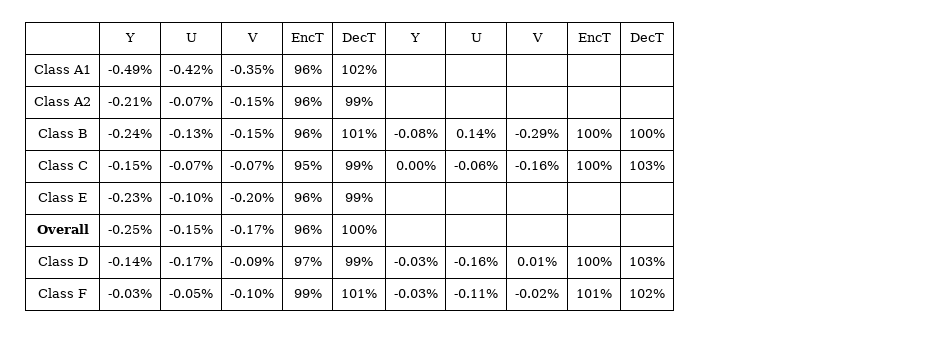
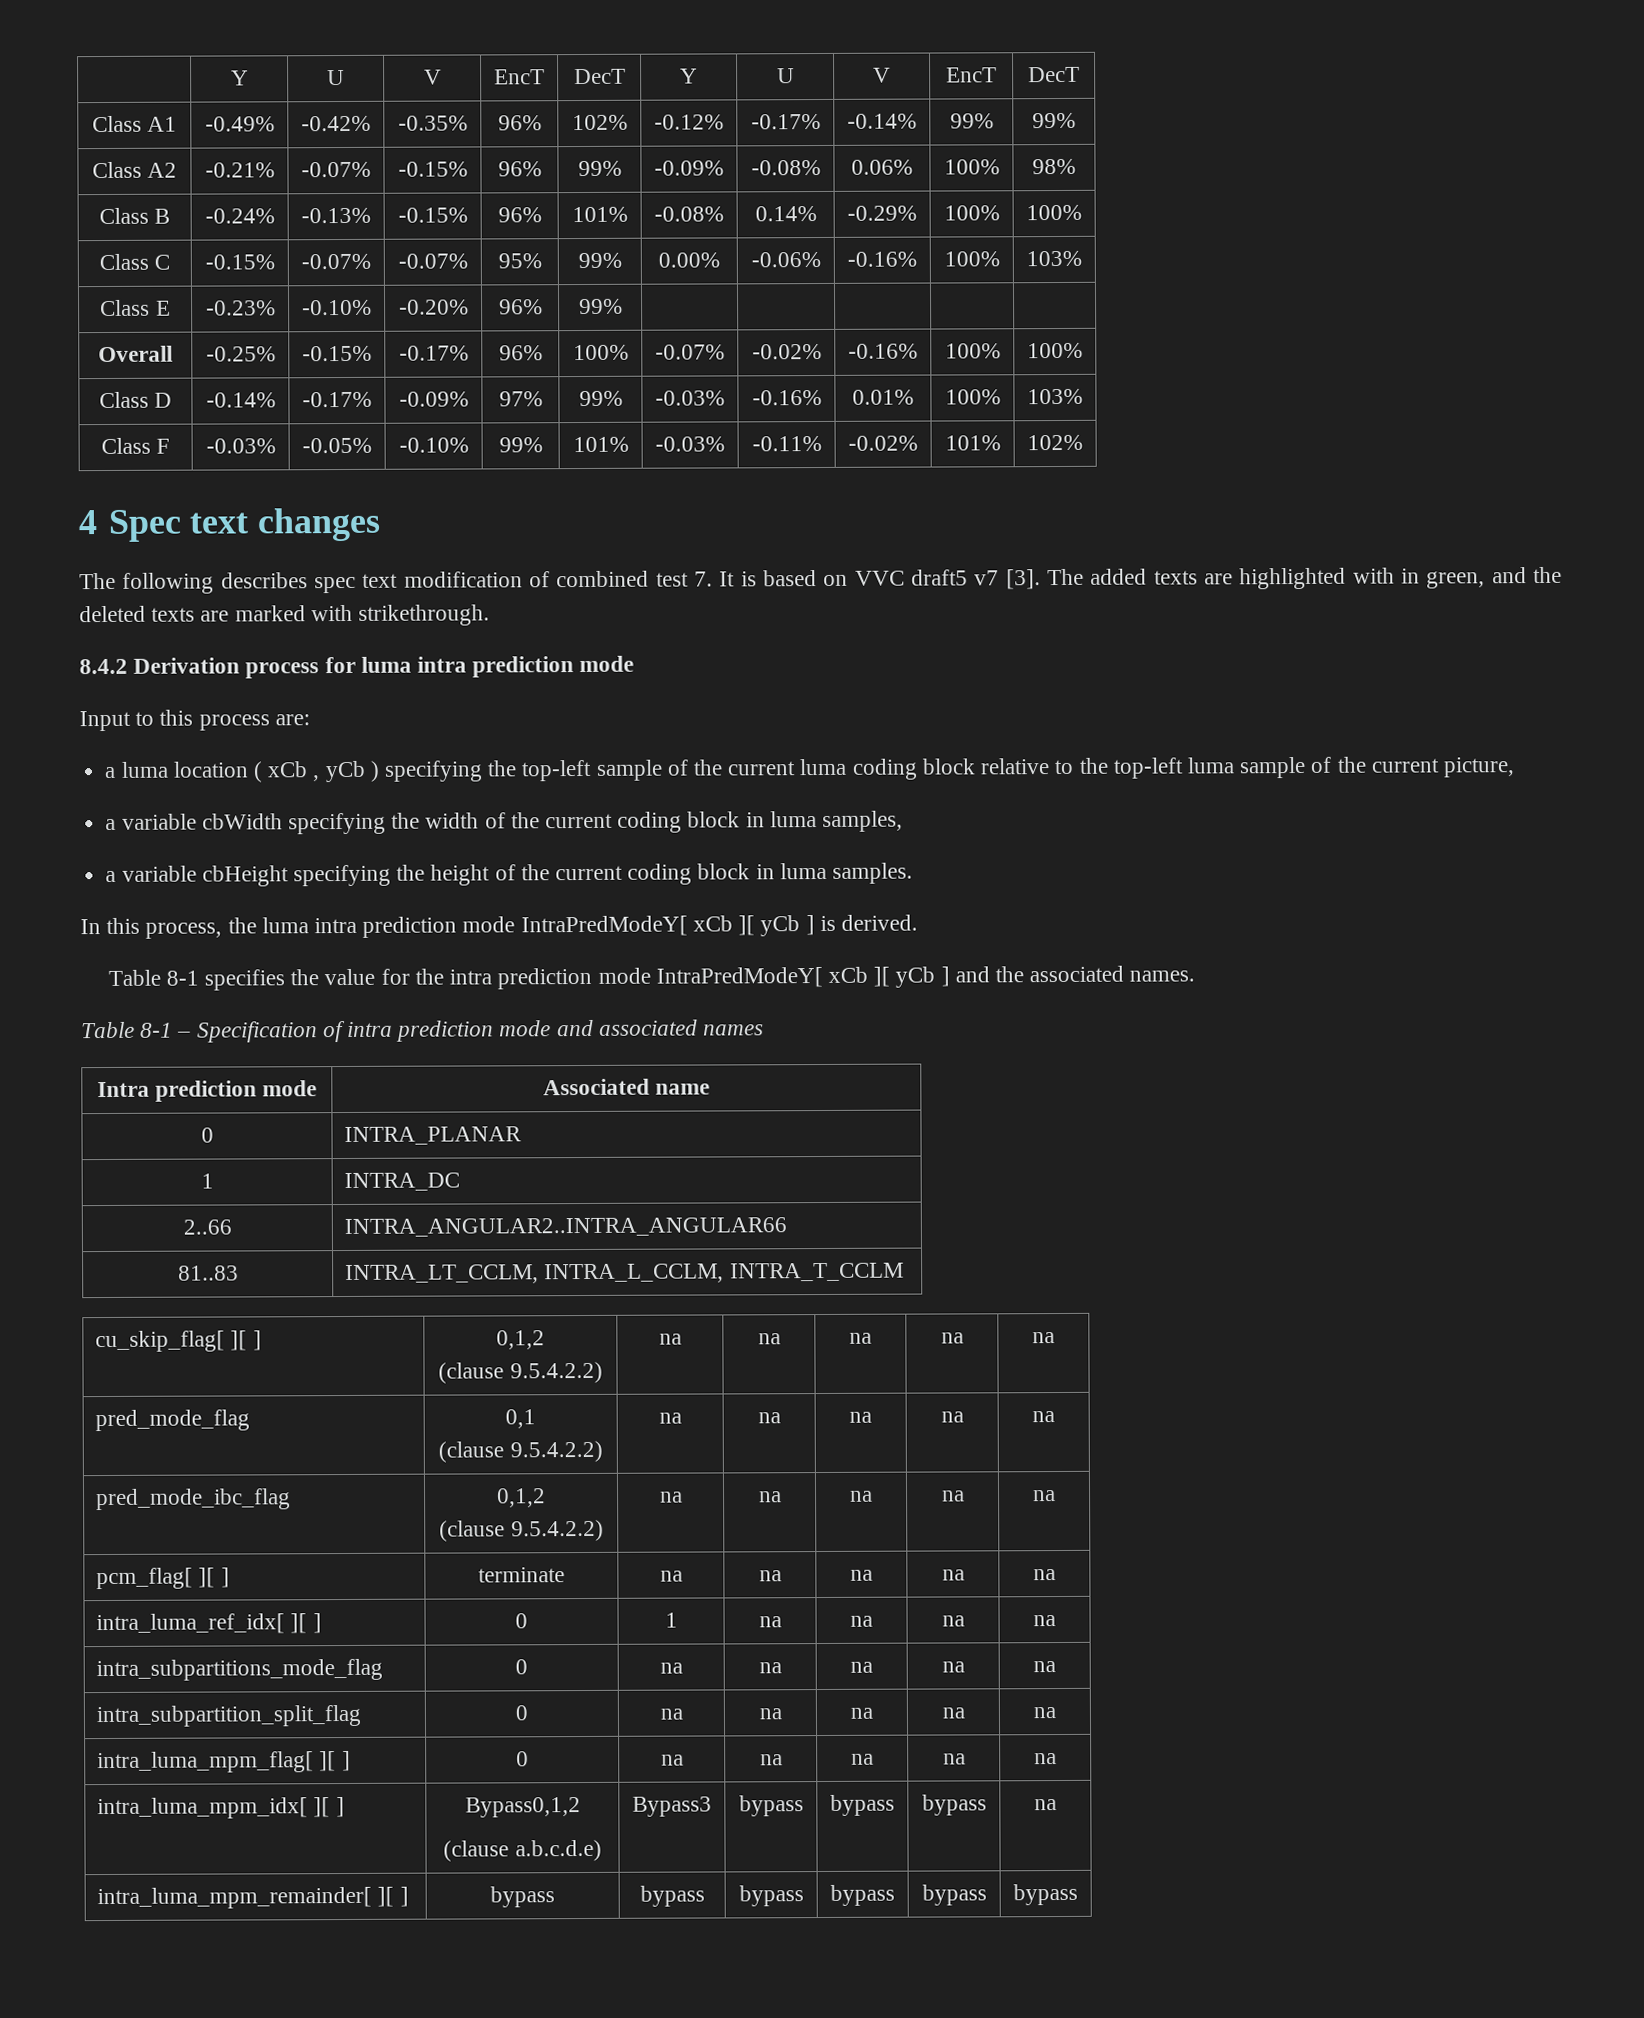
- Class A1 | -0.49% | -0.42% | -0.35% | 96% | 102% | | | | |
+ Class A1 | -0.49% | -0.42% | -0.35% | 96% | 102% | -0.12% | -0.17% | -0.14% | 99% | 99%
- Class A2 | -0.21% | -0.07% | -0.15% | 96% | 99% | | | | |
+ Class A2 | -0.21% | -0.07% | -0.15% | 96% | 99% | -0.09% | -0.08% | 0.06% | 100% | 98%
- Overall | -0.25% | -0.15% | -0.17% | 96% | 100% | | | | |
+ Overall | -0.25% | -0.15% | -0.17% | 96% | 100% | -0.07% | -0.02% | -0.16% | 100% | 100%
+ 4 Spec text changes
+ The following describes spec text modification of combined test 7. It is based on VVC draft5 v7 [3]. The added texts are highlighted with in green, and the deleted texts are marked with strikethrough.
+ 8.4.2 Derivation process for luma intra prediction mode
+ Input to this process are:
+ a luma location ( xCb , yCb ) specifying the top-left sample of the current luma coding block relative to the top-left luma sample of the current picture,
+ a variable cbWidth specifying the width of the current coding block in luma samples,
+ a variable cbHeight specifying the height of the current coding block in luma samples.
+ In this process, the luma intra prediction mode IntraPredModeY[ xCb ][ yCb ] is derived.
+ Table 8-1 specifies the value for the intra prediction mode IntraPredModeY[ xCb ][ yCb ] and the associated names.
+ Table 8-1 – Specification of intra prediction mode and associated names
+ Intra prediction mode | Associated name
+ 0 | INTRA_PLANAR
+ 1 | INTRA_DC
+ 2..66 | INTRA_ANGULAR2..INTRA_ANGULAR66
+ 81..83 | INTRA_LT_CCLM, INTRA_L_CCLM, INTRA_T_CCLM
+ cu_skip_flag[ ][ ] | 0,1,2
+ (clause 9.5.4.2.2) | na | na | na | na | na
+ pred_mode_flag | 0,1
+ (clause 9.5.4.2.2) | na | na | na | na | na
+ pred_mode_ibc_flag | 0,1,2
+ (clause 9.5.4.2.2) | na | na | na | na | na
+ pcm_flag[ ][ ] | terminate | na | na | na | na | na
+ intra_luma_ref_idx[ ][ ] | 0 | 1 | na | na | na | na
+ intra_subpartitions_mode_flag | 0 | na | na | na | na | na
+ intra_subpartition_split_flag | 0 | na | na | na | na | na
+ intra_luma_mpm_flag[ ][ ] | 0 | na | na | na | na | na
+ intra_luma_mpm_idx[ ][ ] | Bypass0,1,2
+ (clause a.b.c.d.e) | Bypass3 | bypass | bypass | bypass | na
+ intra_luma_mpm_remainder[ ][ ] | bypass | bypass | bypass | bypass | bypass | bypass

